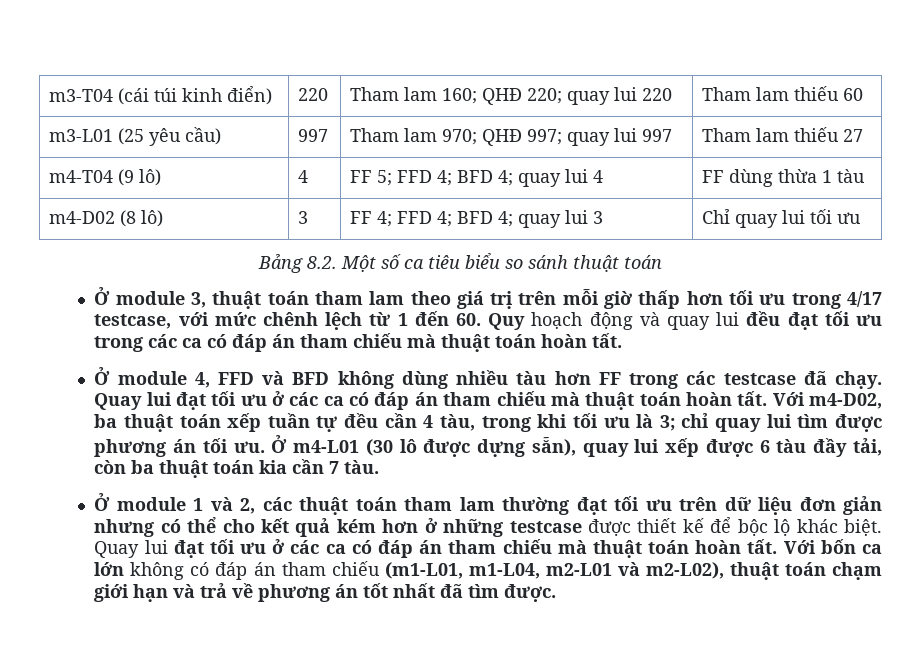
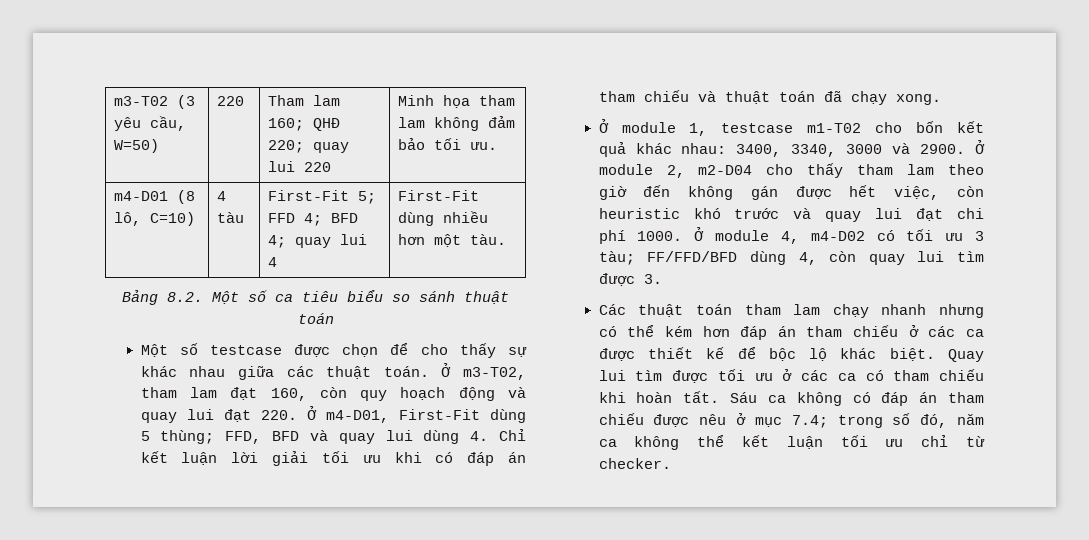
- m3-T04 (cái túi kinh điển) | 220 | Tham lam 160; QHĐ 220; quay lui 220 | Tham lam thiếu 60
- m3-L01 (25 yêu cầu) | 997 | Tham lam 970; QHĐ 997; quay lui 997 | Tham lam thiếu 27
- m4-T04 (9 lô) | 4 | FF 5; FFD 4; BFD 4; quay lui 4 | FF dùng thừa 1 tàu
- m4-D02 (8 lô) | 3 | FF 4; FFD 4; BFD 4; quay lui 3 | Chỉ quay lui tối ưu
+ m3-T02 (3 yêu cầu, W=50) | 220 | Tham lam 160; QHĐ 220; quay lui 220 | Minh họa tham lam không đảm bảo tối ưu.
+ m4-D01 (8 lô, C=10) | 4 tàu | First-Fit 5; FFD 4; BFD 4; quay lui 4 | First-Fit dùng nhiều hơn một tàu.
- Ở module 3, thuật toán tham lam theo giá trị trên mỗi giờ thấp hơn tối ưu trong 4/17 testcase, với mức chênh lệch từ 1 đến 60. Quy hoạch động và quay lui đều đạt tối ưu trong các ca có đáp án tham chiếu mà thuật toán hoàn tất.
- Ở module 4, FFD và BFD không dùng nhiều tàu hơn FF trong các testcase đã chạy. Quay lui đạt tối ưu ở các ca có đáp án tham chiếu mà thuật toán hoàn tất. Với m4-D02, ba thuật toán xếp tuần tự đều cần 4 tàu, trong khi tối ưu là 3; chỉ quay lui tìm được phương án tối ưu. Ở m4-L01 (30 lô được dựng sẵn), quay lui xếp được 6 tàu đầy tải, còn ba thuật toán kia cần 7 tàu.
- Ở module 1 và 2, các thuật toán tham lam thường đạt tối ưu trên dữ liệu đơn giản nhưng có thể cho kết quả kém hơn ở những testcase được thiết kế để bộc lộ khác biệt.
+ Một số testcase được chọn để cho thấy sự khác nhau giữa các thuật toán. Ở m3-T02, tham lam đạt 160, còn quy hoạch động và quay lui đạt 220. Ở m4-D01, First-Fit dùng 5 thùng; FFD, BFD và quay lui dùng 4. Chỉ kết luận lời giải tối ưu khi có đáp án tham chiếu và thuật toán đã chạy xong.
+ Ở module 1, testcase m1-T02 cho bốn kết quả khác nhau: 3400, 3340, 3000 và 2900. Ở module 2, m2-D04 cho thấy tham lam theo giờ đến không gán được hết việc, còn heuristic khó trước và quay lui đạt chi phí 1000. Ở module 4, m4-D02 có tối ưu 3 tàu; FF/FFD/BFD dùng 4, còn quay lui tìm được 3.
+ Các thuật toán tham lam chạy nhanh nhưng có thể kém hơn đáp án tham chiếu ở các ca được thiết kế để bộc lộ khác biệt.
- Quay lui đạt tối ưu ở các ca có đáp án tham chiếu mà thuật toán hoàn tất. Với bốn ca lớn không có đáp án tham chiếu (m1-L01, m1-L04, m2-L01 và m2-L02), thuật toán chạm giới hạn và trả về phương án tốt nhất đã tìm được.
+ Quay lui tìm được tối ưu ở các ca có tham chiếu khi hoàn tất. Sáu ca không có đáp án tham chiếu được nêu ở mục 7.4; trong số đó, năm ca không thể kết luận tối ưu chỉ từ checker.

